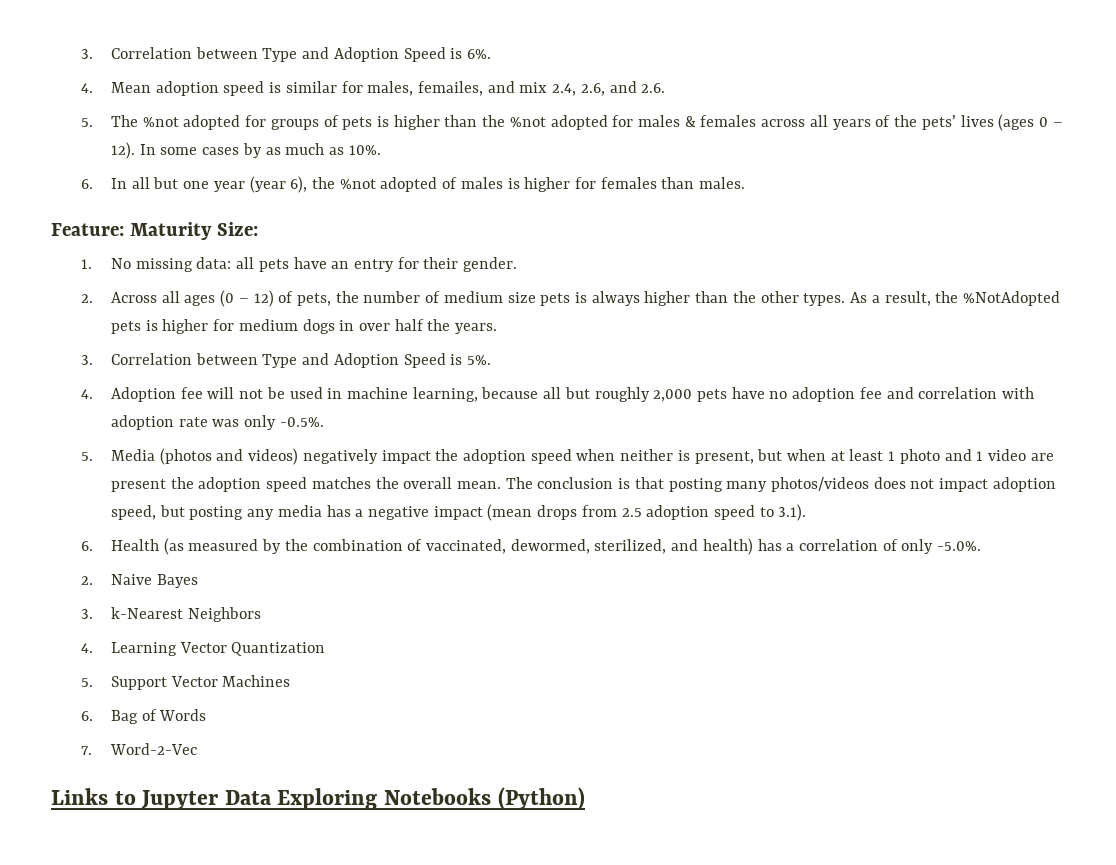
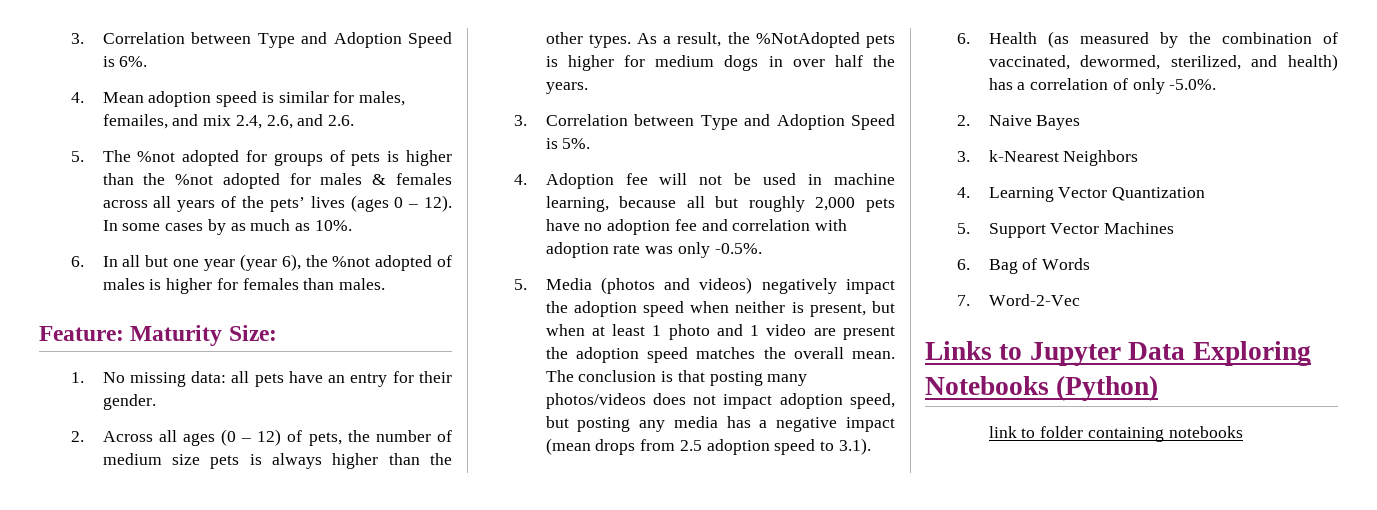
+ link to folder containing notebooks

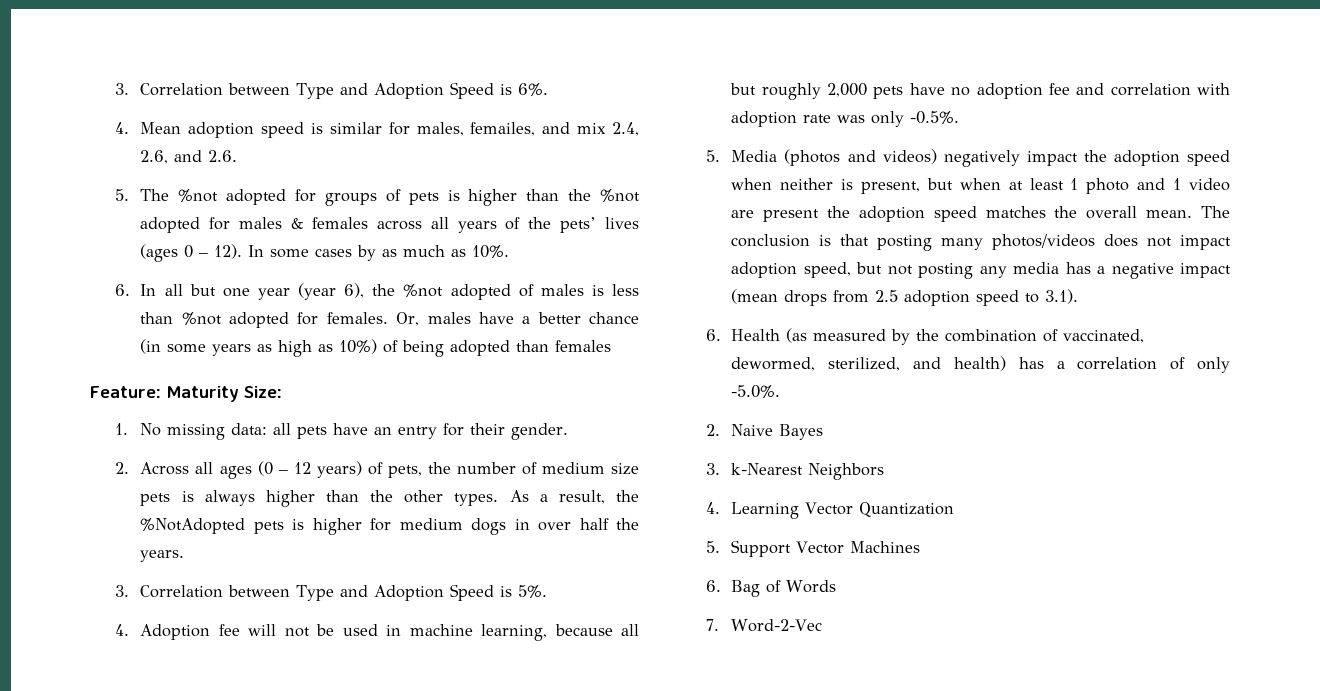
- 6. In all but one year (year 6), the %not adopted of males is higher for females than males.
+ 6. In all but one year (year 6), the %not adopted of males is less than %not adopted for females. Or, males have a better chance (in some years as high as 10%) of being adopted than females
- 2. Across all ages (0 – 12) of pets, the number of medium size pets is always higher than the other types.
+ 2. Across all ages (0 – 12 years) of pets, the number of medium size pets is always higher than the other types.
- The conclusion is that posting many photos/videos does not impact adoption speed, but posting any media has a negative impact (mean drops from 2.5 adoption speed to 3.1).
+ The conclusion is that posting many photos/videos does not impact adoption speed, but not posting any media has a negative impact (mean drops from 2.5 adoption speed to 3.1).
- Links to Jupyter Data Exploring Notebooks (Python)
- link to folder containing notebooks

